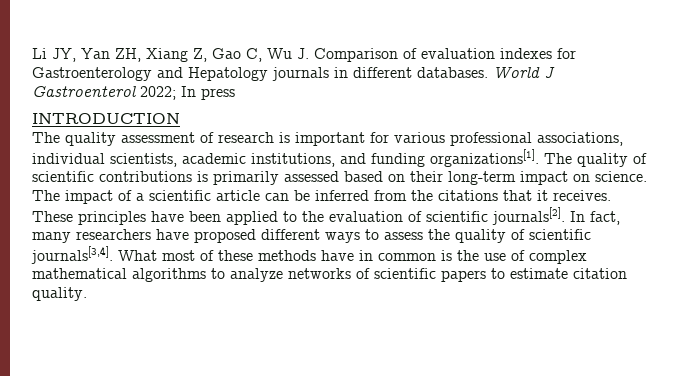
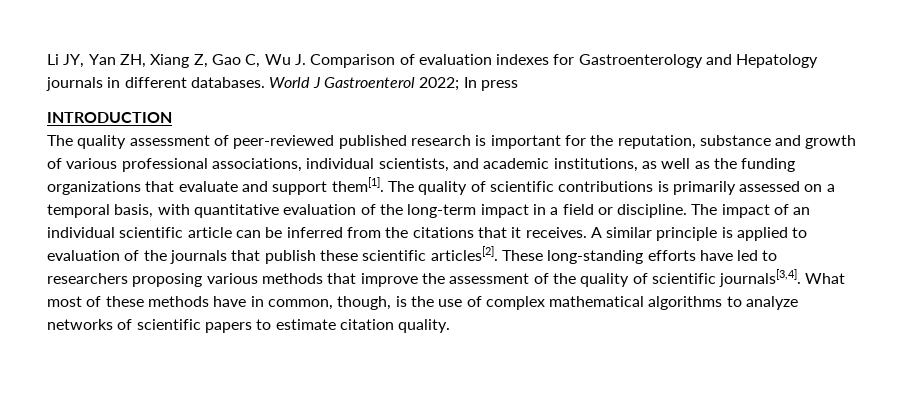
- The quality assessment of research is important for various professional associations, individual scientists, academic institutions, and funding organizations[1].
+ The quality assessment of peer-reviewed published research is important for the reputation, substance and growth of various professional associations, individual scientists, and academic institutions, as well as the funding organizations that evaluate and support them[1].
- The quality of scientific contributions is primarily assessed based on their long-term impact on science.
+ The quality of scientific contributions is primarily assessed on a temporal basis, with quantitative evaluation of the long-term impact in a field or discipline.
- The impact of a scientific article can be inferred from the citations that it receives.
+ The impact of an individual scientific article can be inferred from the citations that it receives.
- These principles have been applied to the evaluation of scientific journals[2]. In fact, many researchers have proposed different ways to assess the quality of scientific journals[3,4].
+ A similar principle is applied to evaluation of the journals that publish these scientific articles[2]. These long-standing efforts have led to researchers proposing various methods that improve the assessment of the quality of scientific journals[3,4].
- What most of these methods have in common is the use of complex mathematical algorithms to analyze networks of scientific papers to estimate citation quality.
+ What most of these methods have in common, though, is the use of complex mathematical algorithms to analyze networks of scientific papers to estimate citation quality.

